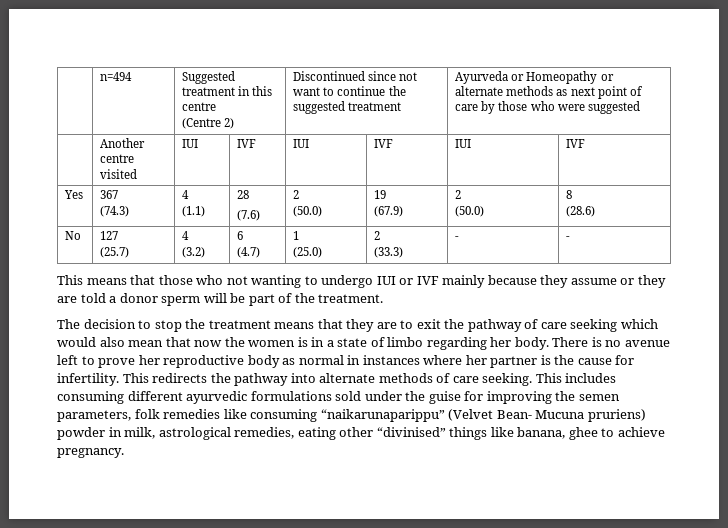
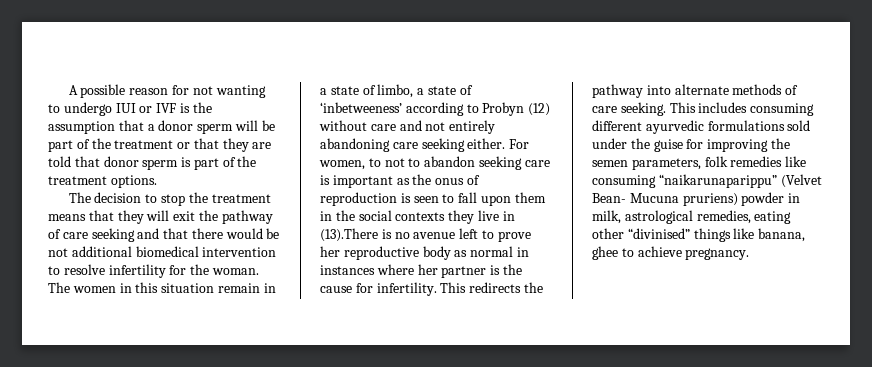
- | n=494 | Suggested treatment in this centre
- (Centre 2) | Discontinued since not want to continue the suggested treatment | Ayurveda or Homeopathy or alternate methods as next point of care by those who were suggested
- | Another centre visited | IUI | IVF | IUI | IVF | IUI | IVF
- Yes | 367
- (74.3) | 4
- (1.1) | 28
- (7.6) | 2
- (50.0) | 19
- (67.9) | 2
- (50.0) | 8
- (28.6)
- No | 127
- (25.7) | 4
- (3.2) | 6
- (4.7) | 1
- (25.0) | 2
- (33.3) | - | -
- This means that those who not wanting to undergo IUI or IVF mainly because they assume or they are told a donor sperm will be part of the treatment.
+ A possible reason for not wanting to undergo IUI or IVF is the assumption that a donor sperm will be part of the treatment or that they are told that donor sperm is part of the treatment options.
- The decision to stop the treatment means that they are to exit the pathway of care seeking which would also mean that now the women is in a state of limbo regarding her body. There is no avenue left to prove her reproductive body as normal in instances where her partner is the cause for infertility.
+ The decision to stop the treatment means that they will exit the pathway of care seeking and that there would be not additional biomedical intervention to resolve infertility for the woman. The women in this situation remain in a state of limbo, a state of ‘inbetweeness’ according to Probyn (12) without care and not entirely abandoning care seeking either. For women, to not to abandon seeking care is important as the onus of reproduction is seen to fall upon them in the social contexts they live in (13).There is no avenue left to prove her reproductive body as normal in instances where her partner is the cause for infertility.

